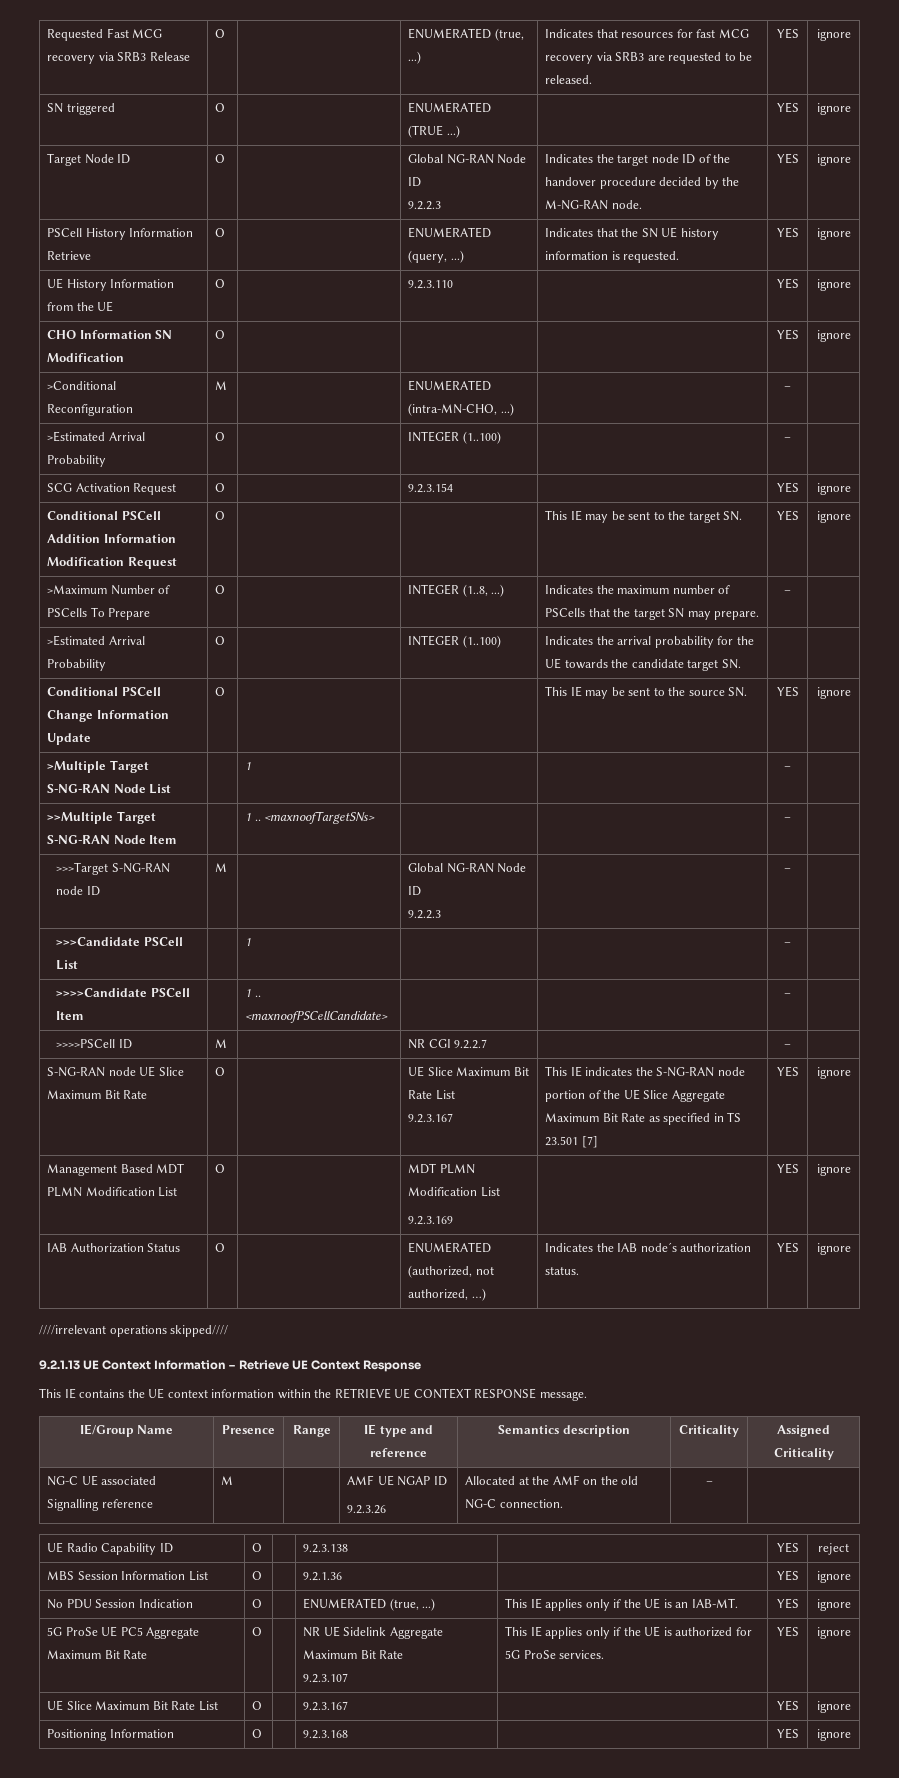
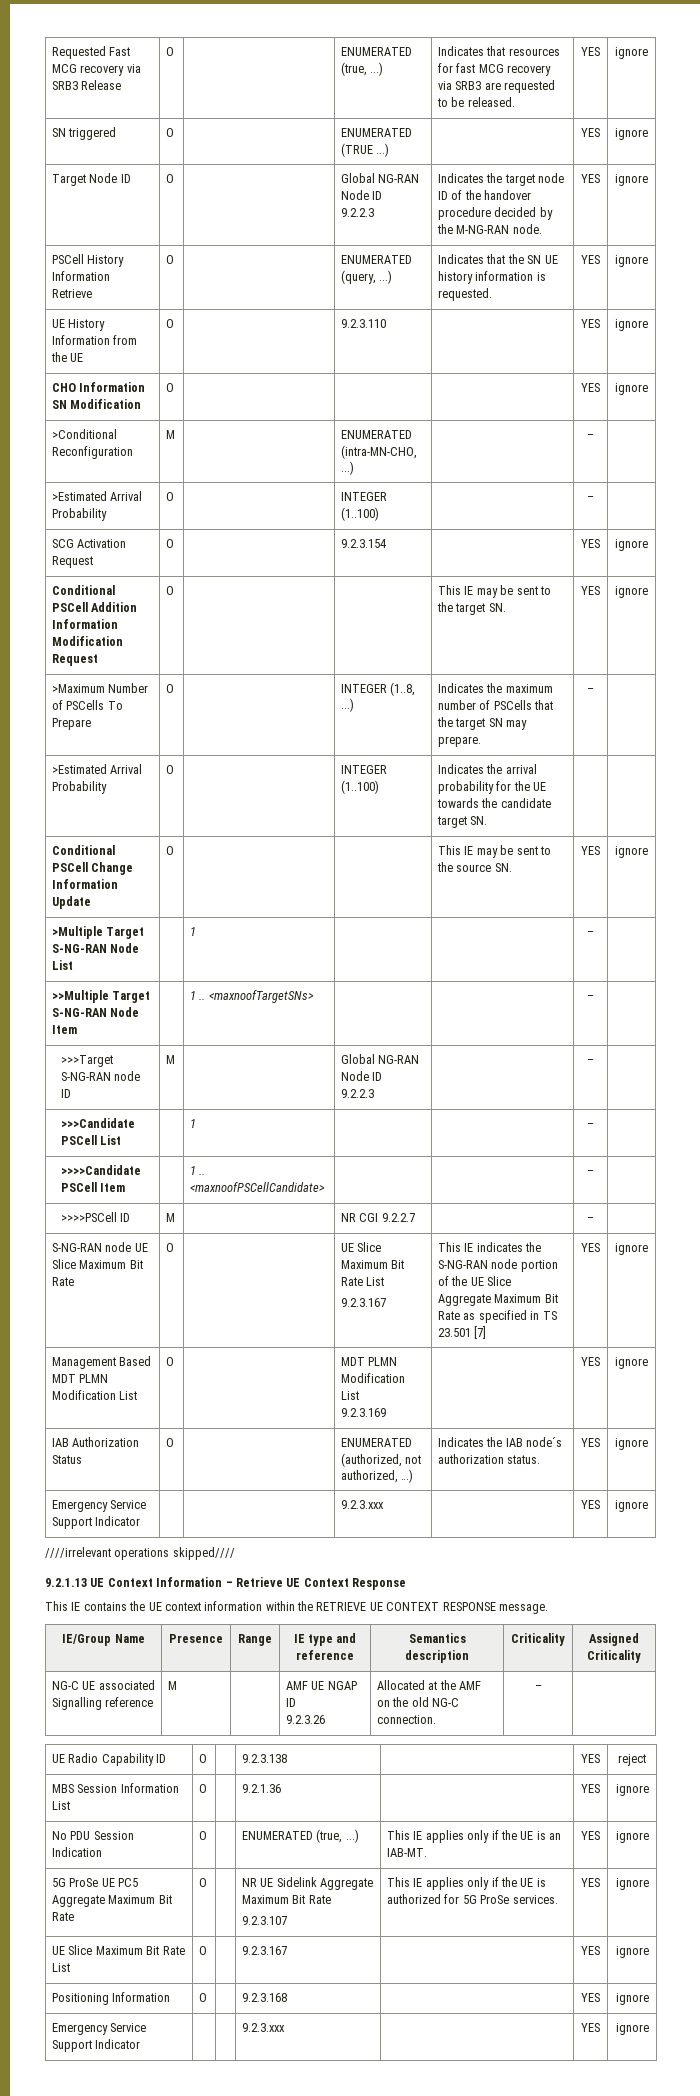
  IAB Authorization Status | O | | ENUMERATED (authorized, not authorized, …) | Indicates the IAB node´s authorization status. | YES | ignore
+ Emergency Service Support Indicator | | | 9.2.3.xxx | | YES | ignore
  Positioning Information | O | | 9.2.3.168 | | YES | ignore
+ Emergency Service Support Indicator | | | 9.2.3.xxx | | YES | ignore

